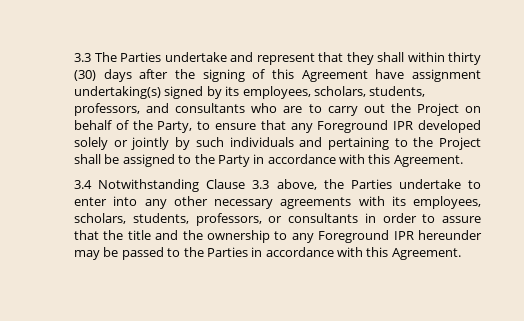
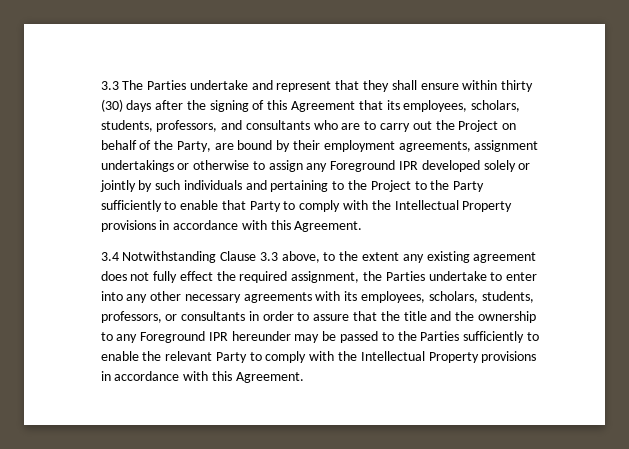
- 3.3 The Parties undertake and represent that they shall within thirty (30) days after the signing of this Agreement have assignment undertaking(s) signed by its employees, scholars, students, professors, and consultants who are to carry out the Project on behalf of the Party, to ensure that any Foreground IPR developed solely or jointly by such individuals and pertaining to the Project shall be assigned to the Party in accordance with this Agreement.
+ 3.3 The Parties undertake and represent that they shall ensure within thirty (30) days after the signing of this Agreement that its employees, scholars, students, professors, and consultants who are to carry out the Project on behalf of the Party, are bound by their employment agreements, assignment undertakings or otherwise to assign any Foreground IPR developed solely or jointly by such individuals and pertaining to the Project to the Party sufficiently to enable that Party to comply with the Intellectual Property provisions in accordance with this Agreement.
- 3.4 Notwithstanding Clause 3.3 above, the Parties undertake to enter into any other necessary agreements with its employees, scholars, students, professors, or consultants in order to assure that the title and the ownership to any Foreground IPR hereunder may be passed to the Parties in accordance with this Agreement.
+ 3.4 Notwithstanding Clause 3.3 above, to the extent any existing agreement does not fully effect the required assignment, the Parties undertake to enter into any other necessary agreements with its employees, scholars, students, professors, or consultants in order to assure that the title and the ownership to any Foreground IPR hereunder may be passed to the Parties sufficiently to enable the relevant Party to comply with the Intellectual Property provisions in accordance with this Agreement.

